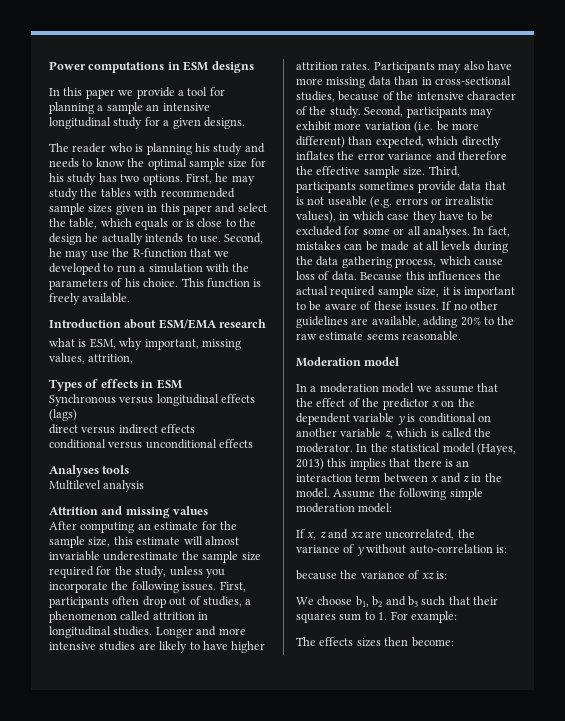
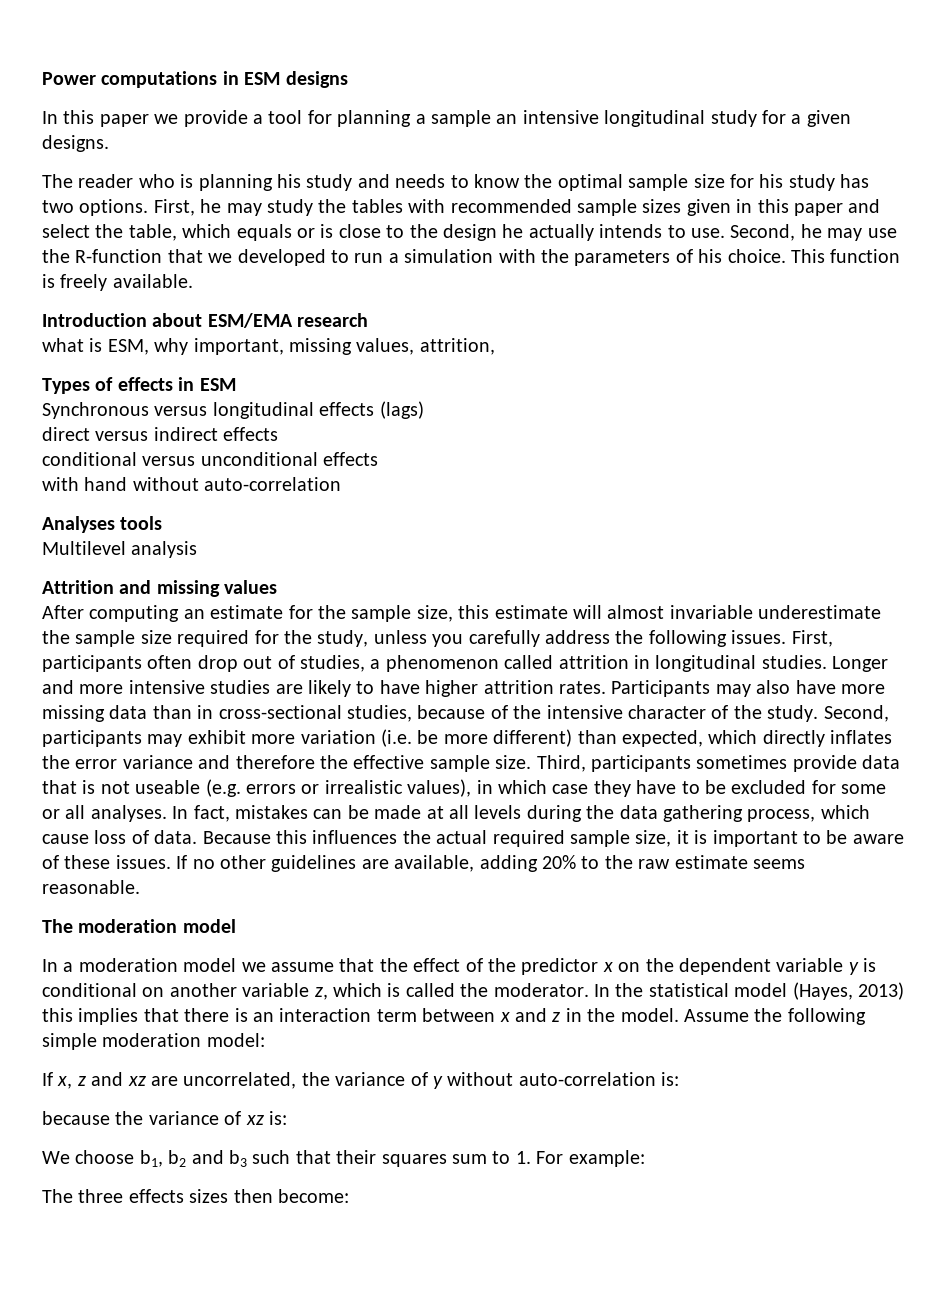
+ with hand without auto-correlation
- After computing an estimate for the sample size, this estimate will almost invariable underestimate the sample size required for the study, unless you incorporate the following issues.
+ After computing an estimate for the sample size, this estimate will almost invariable underestimate the sample size required for the study, unless you carefully address the following issues.
- Moderation model
+ The moderation model
- The effects sizes then become:
+ The three effects sizes then become:

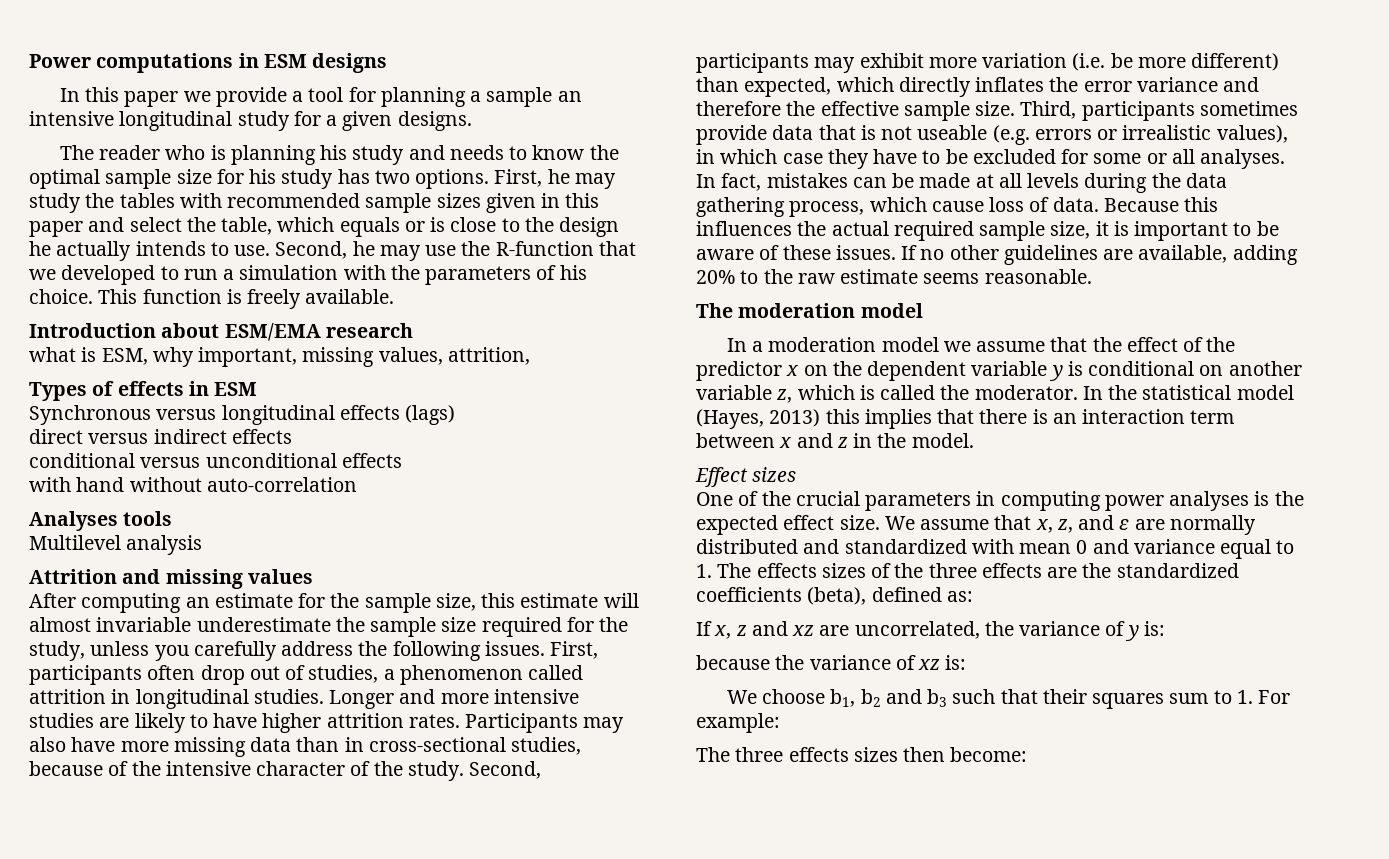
- In the statistical model (Hayes, 2013) this implies that there is an interaction term between x and z in the model. Assume the following simple moderation model:
+ In the statistical model (Hayes, 2013) this implies that there is an interaction term between x and z in the model.
+ Effect sizes
+ One of the crucial parameters in computing power analyses is the expected effect size. We assume that x, z, and ε are normally distributed and standardized with mean 0 and variance equal to 1. The effects sizes of the three effects are the standardized coefficients (beta), defined as:
- If x, z and xz are uncorrelated, the variance of y without auto-correlation is:
+ If x, z and xz are uncorrelated, the variance of y is:

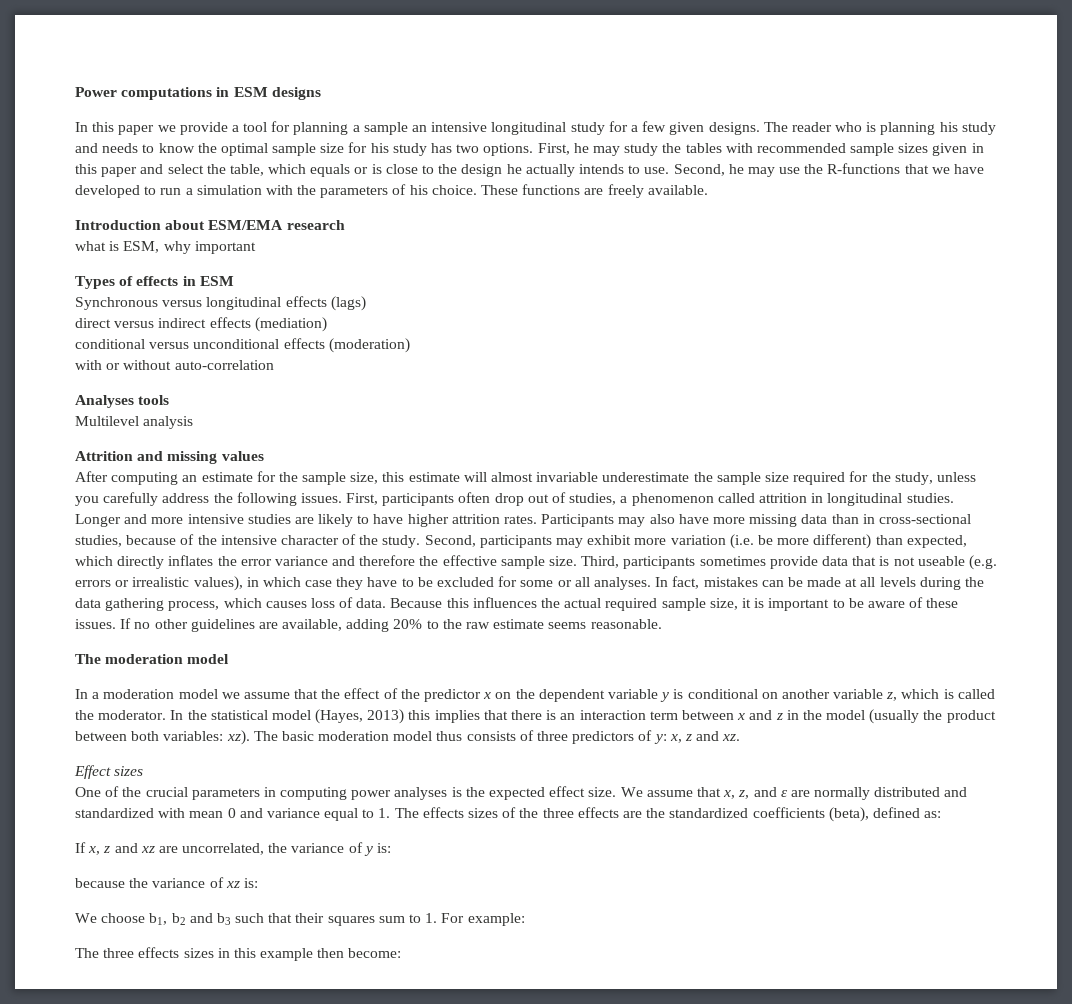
- In this paper we provide a tool for planning a sample an intensive longitudinal study for a given designs.
- The reader who is planning his study and needs to know the optimal sample size for his study has two options.
+ In this paper we provide a tool for planning a sample an intensive longitudinal study for a few given designs. The reader who is planning his study and needs to know the optimal sample size for his study has two options.
- Second, he may use the R-function that we developed to run a simulation with the parameters of his choice.
+ Second, he may use the R-functions that we have developed to run a simulation with the parameters of his choice.
- This function is freely available.
+ These functions are freely available.
- what is ESM, why important, missing values, attrition,
+ what is ESM, why important
- direct versus indirect effects
+ direct versus indirect effects (mediation)
- conditional versus unconditional effects
- with hand without auto-correlation
+ conditional versus unconditional effects (moderation)
+ with or without auto-correlation
- In fact, mistakes can be made at all levels during the data gathering process, which cause loss of data.
+ In fact, mistakes can be made at all levels during the data gathering process, which causes loss of data.
- In the statistical model (Hayes, 2013) this implies that there is an interaction term between x and z in the model.
+ In the statistical model (Hayes, 2013) this implies that there is an interaction term between x and z in the model (usually the product between both variables: xz). The basic moderation model thus consists of three predictors of y: x, z and xz.
- The three effects sizes then become:
+ The three effects sizes in this example then become:

